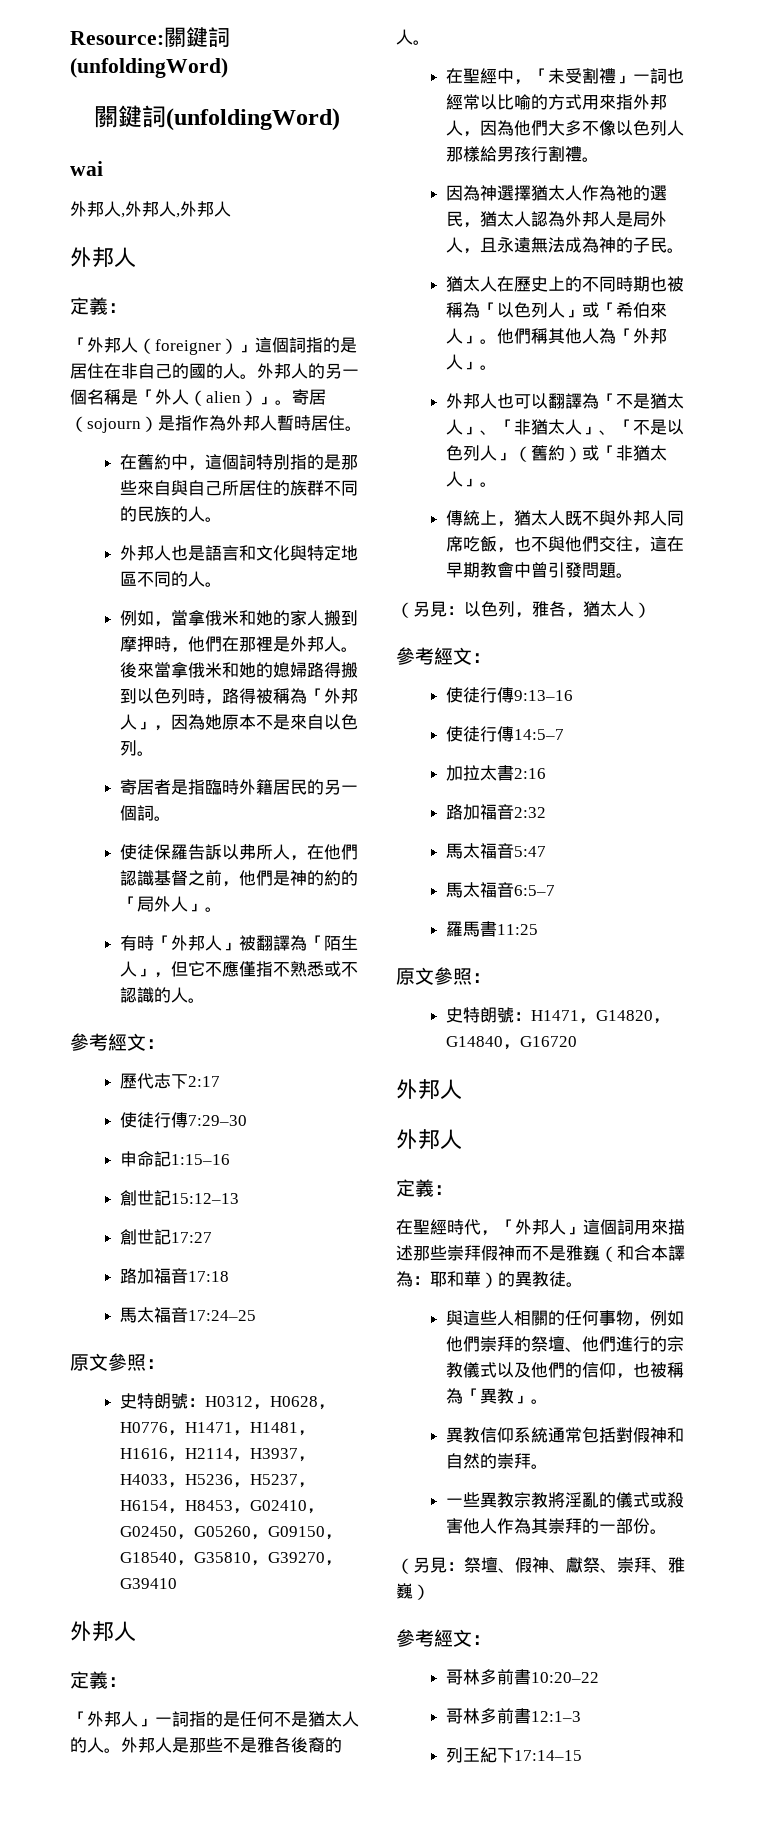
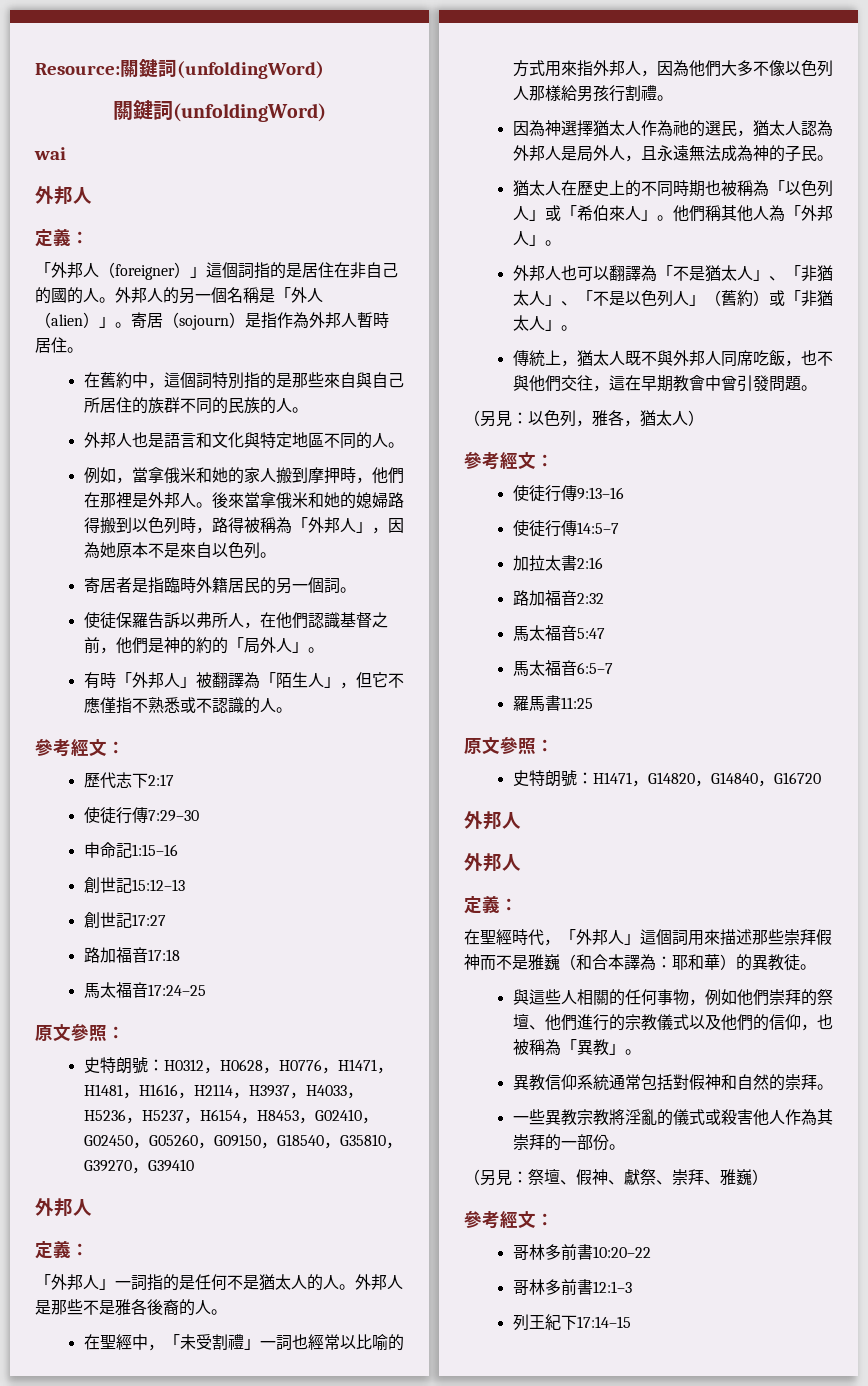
- 外邦人,外邦人,外邦人

